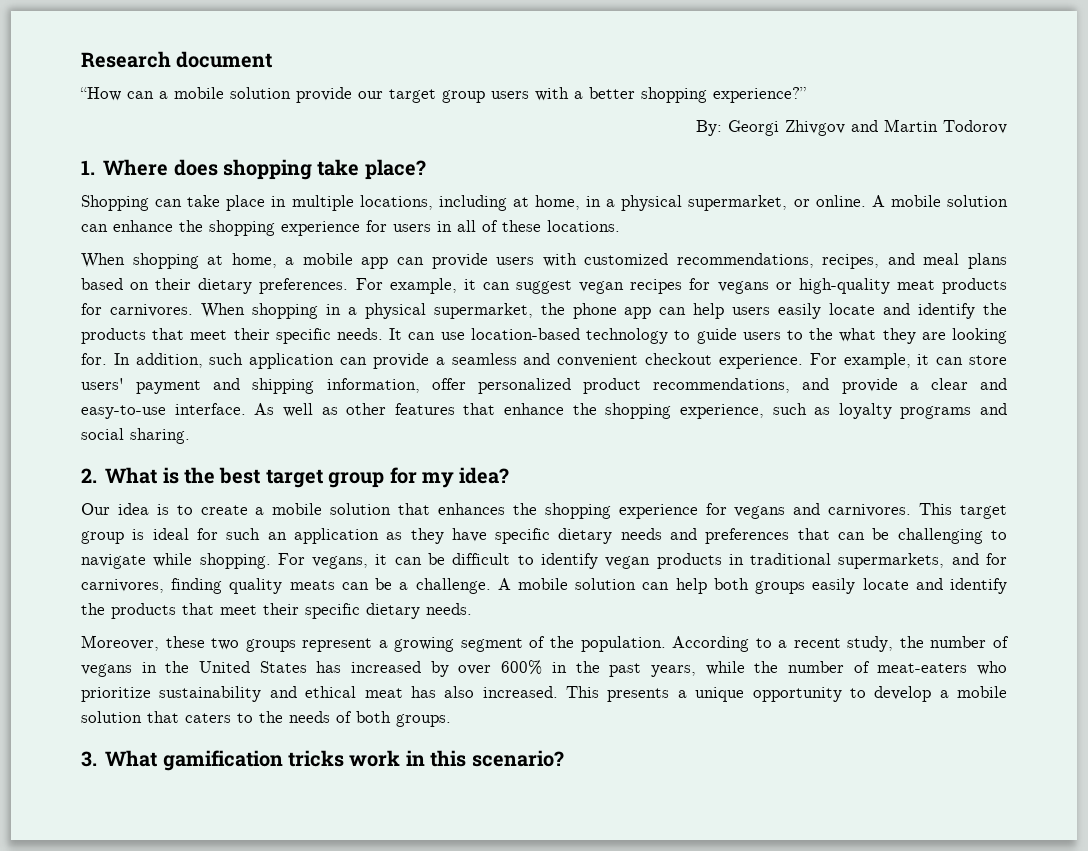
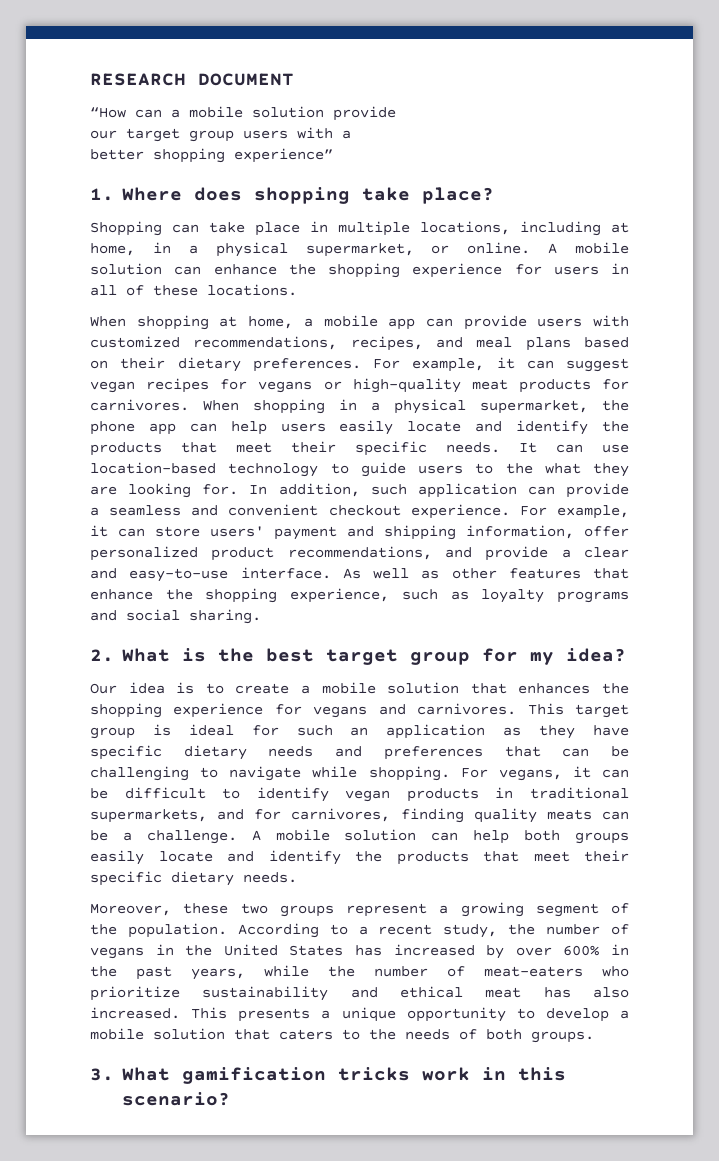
- Research document
+ RESEARCH DOCUMENT
- “How can a mobile solution provide our target group users with a better shopping experience?”
- By: Georgi Zhivgov and Martin Todorov
+ “How can a mobile solution provide
+ our target group users with a
+ better shopping experience”

